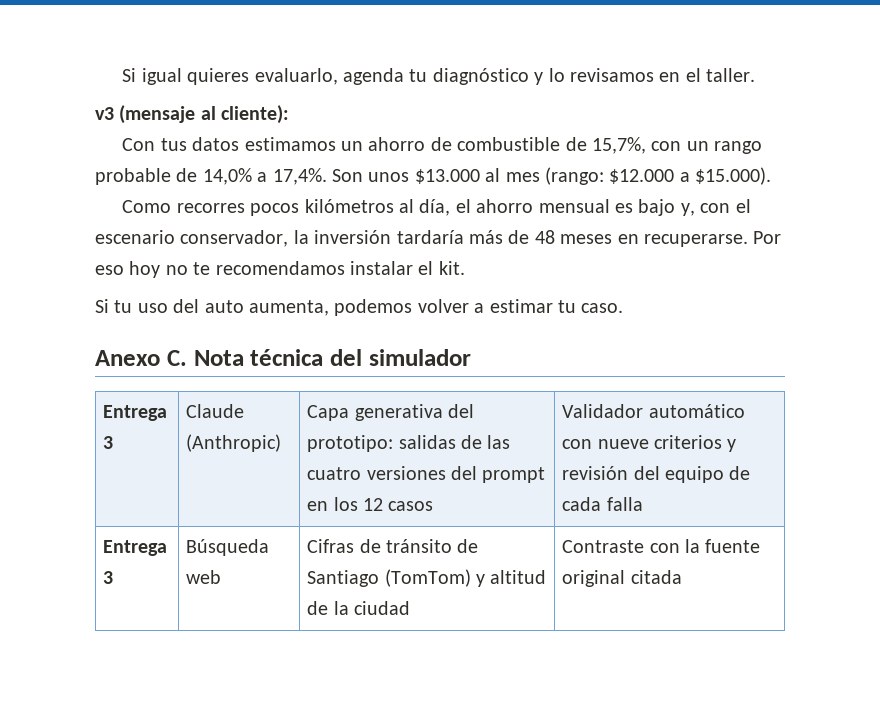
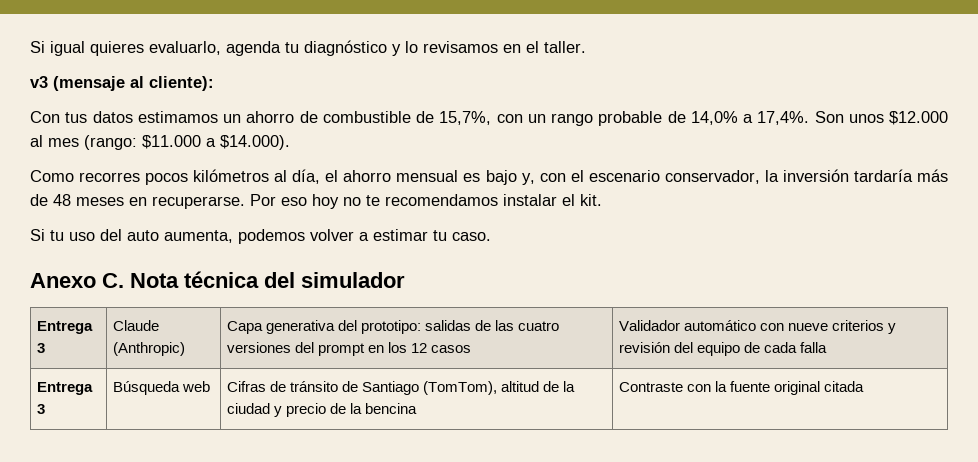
- Son unos $13.000 al mes (rango: $12.000 a $15.000).
+ Son unos $12.000 al mes (rango: $11.000 a $14.000).
- Entrega 3 | Búsqueda web | Cifras de tránsito de Santiago (TomTom) y altitud de la ciudad | Contraste con la fuente original citada
+ Entrega 3 | Búsqueda web | Cifras de tránsito de Santiago (TomTom), altitud de la ciudad y precio de la bencina | Contraste con la fuente original citada

